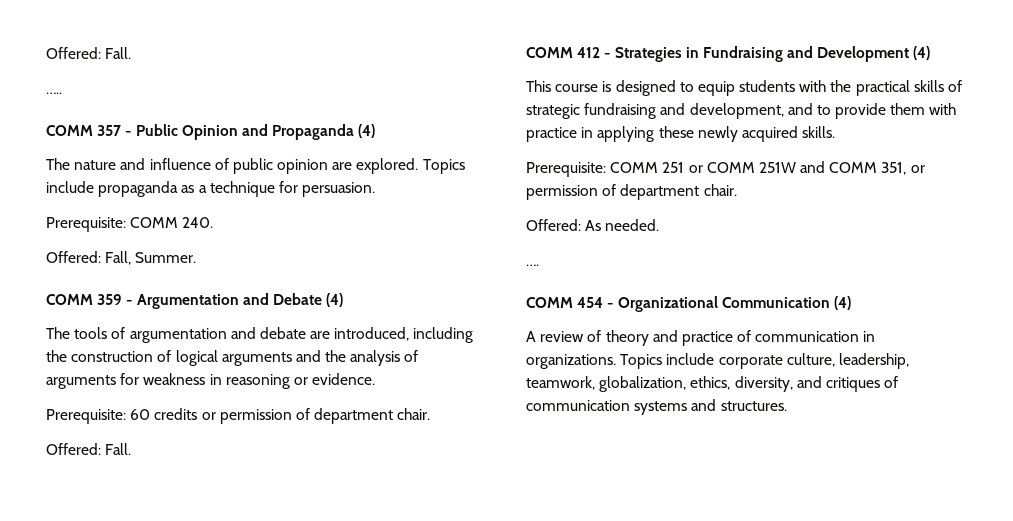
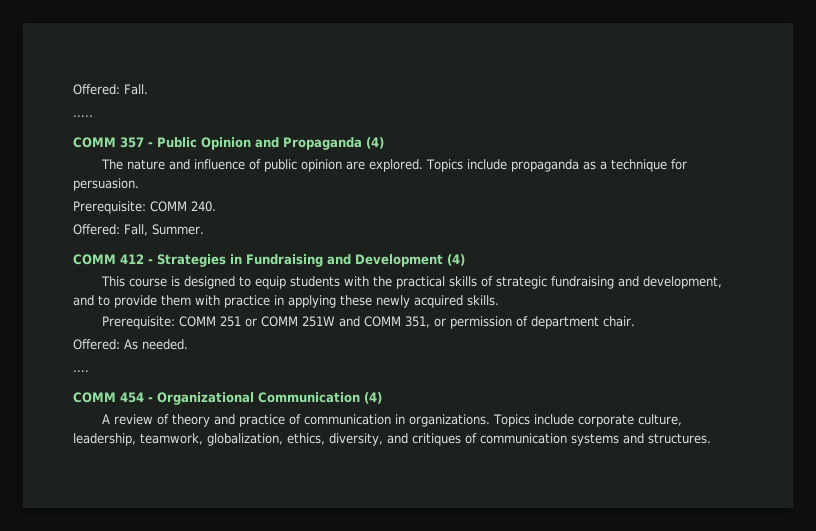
- COMM 359 - Argumentation and Debate (4)
- The tools of argumentation and debate are introduced, including the construction of logical arguments and the analysis of arguments for weakness in reasoning or evidence.
- Prerequisite: 60 credits or permission of department chair.
- Offered: Fall.

